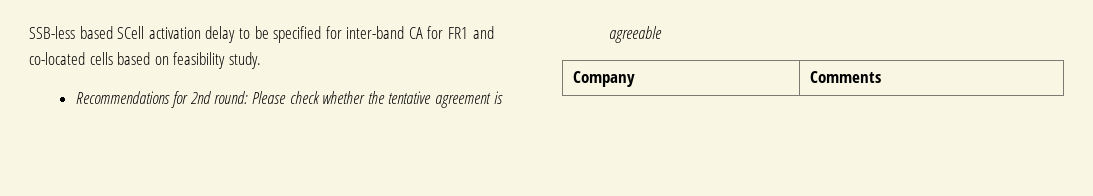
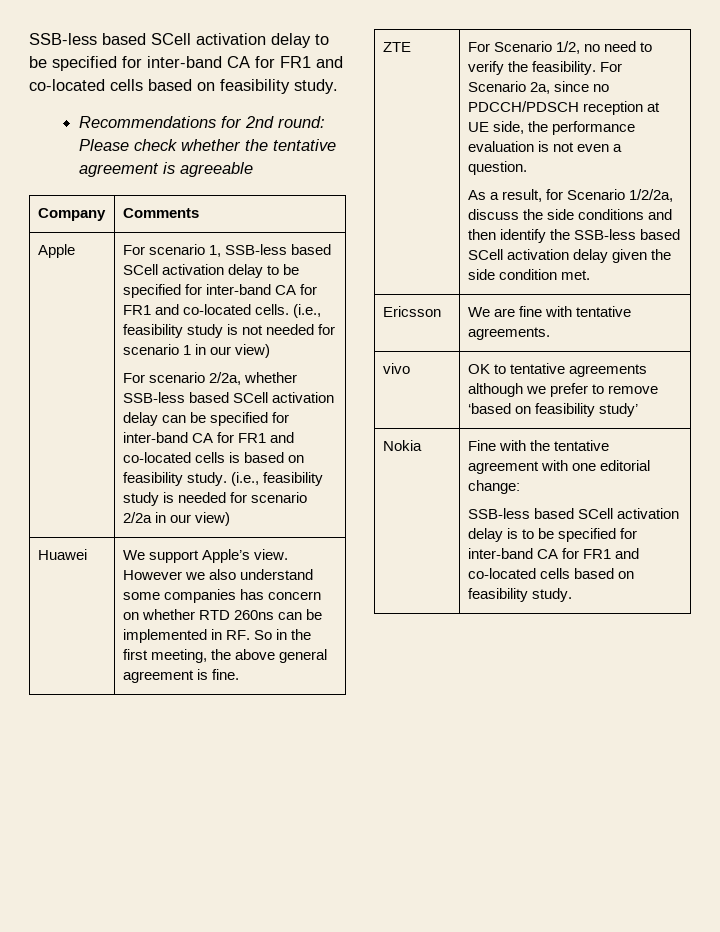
+ Apple | For scenario 1, SSB-less based SCell activation delay to be specified for inter-band CA for FR1 and co-located cells. (i.e., feasibility study is not needed for scenario 1 in our view)
+ For scenario 2/2a, whether SSB-less based SCell activation delay can be specified for inter-band CA for FR1 and co-located cells is based on feasibility study. (i.e., feasibility study is needed for scenario 2/2a in our view)
+ Huawei | We support Apple’s view. However we also understand some companies has concern on whether RTD 260ns can be implemented in RF. So in the first meeting, the above general agreement is fine.
+ ZTE | For Scenario 1/2, no need to verify the feasibility. For Scenario 2a, since no PDCCH/PDSCH reception at UE side, the performance evaluation is not even a question.
+ As a result, for Scenario 1/2/2a, discuss the side conditions and then identify the SSB-less based SCell activation delay given the side condition met.
+ Ericsson | We are fine with tentative agreements.
+ vivo | OK to tentative agreements although we prefer to remove ‘based on feasibility study’
+ Nokia | Fine with the tentative agreement with one editorial change:
+ SSB-less based SCell activation delay is to be specified for inter-band CA for FR1 and co-located cells based on feasibility study.

